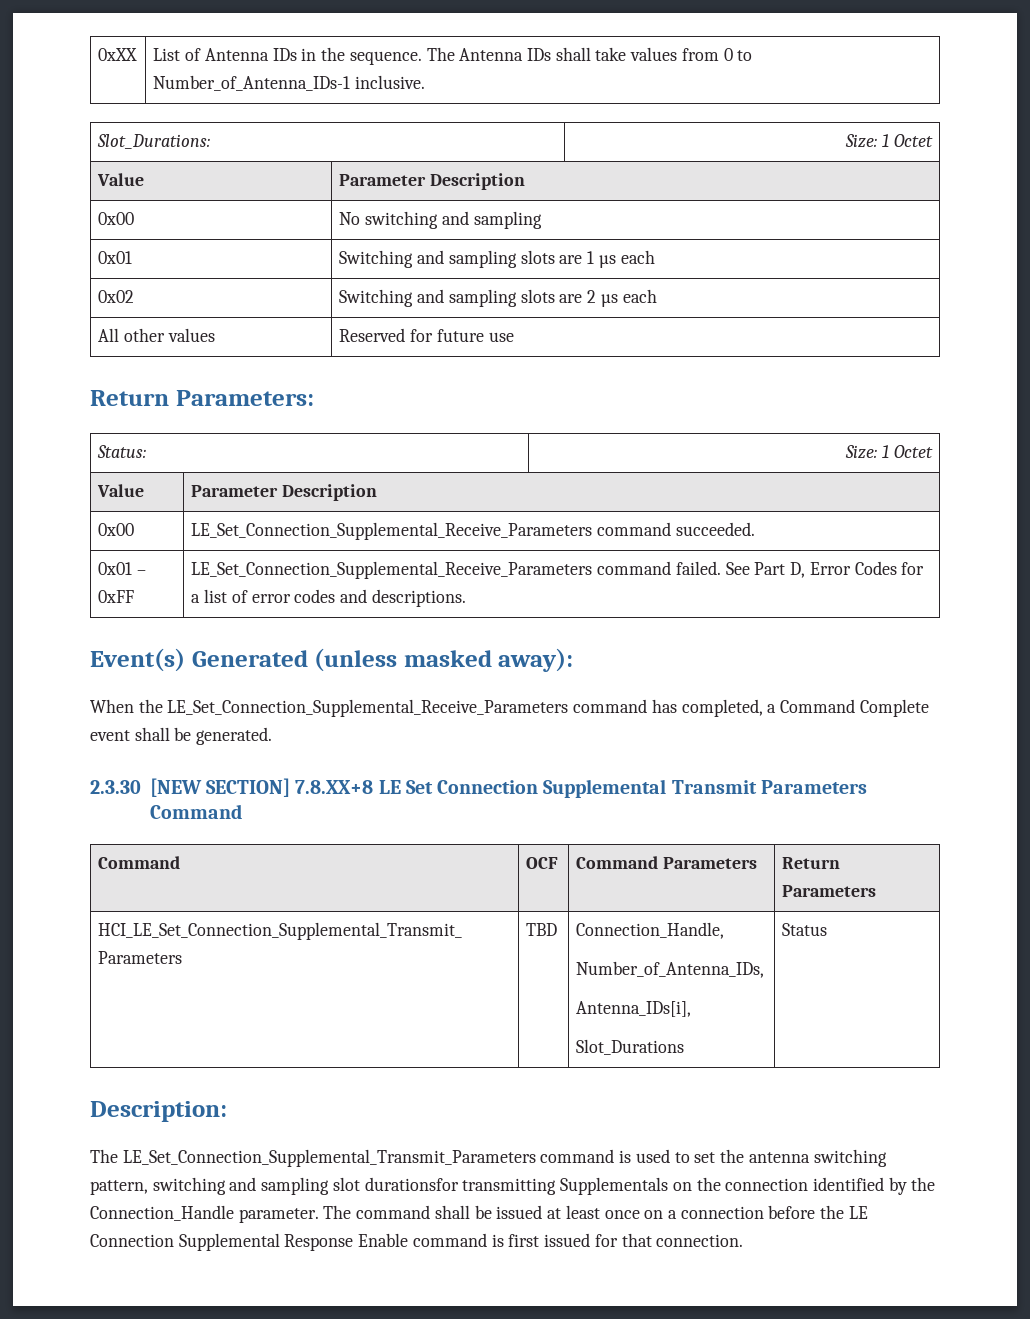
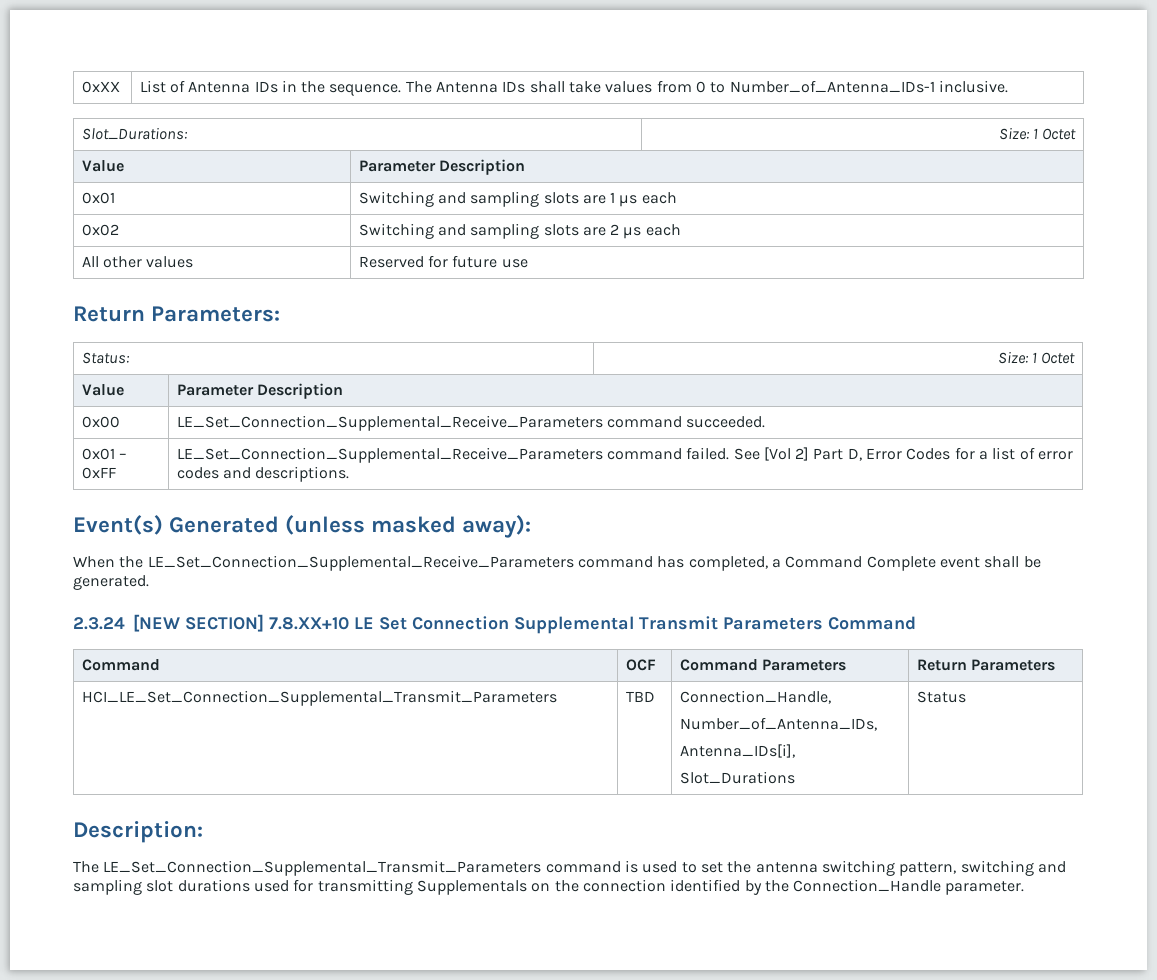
- 0x00 | No switching and sampling
- 0x01 – 0xFF | LE_Set_Connection_Supplemental_Receive_Parameters command failed. See Part D, Error Codes for a list of error codes and descriptions.
+ 0x01 – 0xFF | LE_Set_Connection_Supplemental_Receive_Parameters command failed. See [Vol 2] Part D, Error Codes for a list of error codes and descriptions.
- 2.3.30 [NEW SECTION] 7.8.XX+8 LE Set Connection Supplemental Transmit Parameters Command
+ 2.3.24 [NEW SECTION] 7.8.XX+10 LE Set Connection Supplemental Transmit Parameters Command
- The LE_Set_Connection_Supplemental_Transmit_Parameters command is used to set the antenna switching pattern, switching and sampling slot durationsfor transmitting Supplementals on the connection identified by the Connection_Handle parameter. The command shall be issued at least once on a connection before the LE Connection Supplemental Response Enable command is first issued for that connection.
+ The LE_Set_Connection_Supplemental_Transmit_Parameters command is used to set the antenna switching pattern, switching and sampling slot durations used for transmitting Supplementals on the connection identified by the Connection_Handle parameter.

